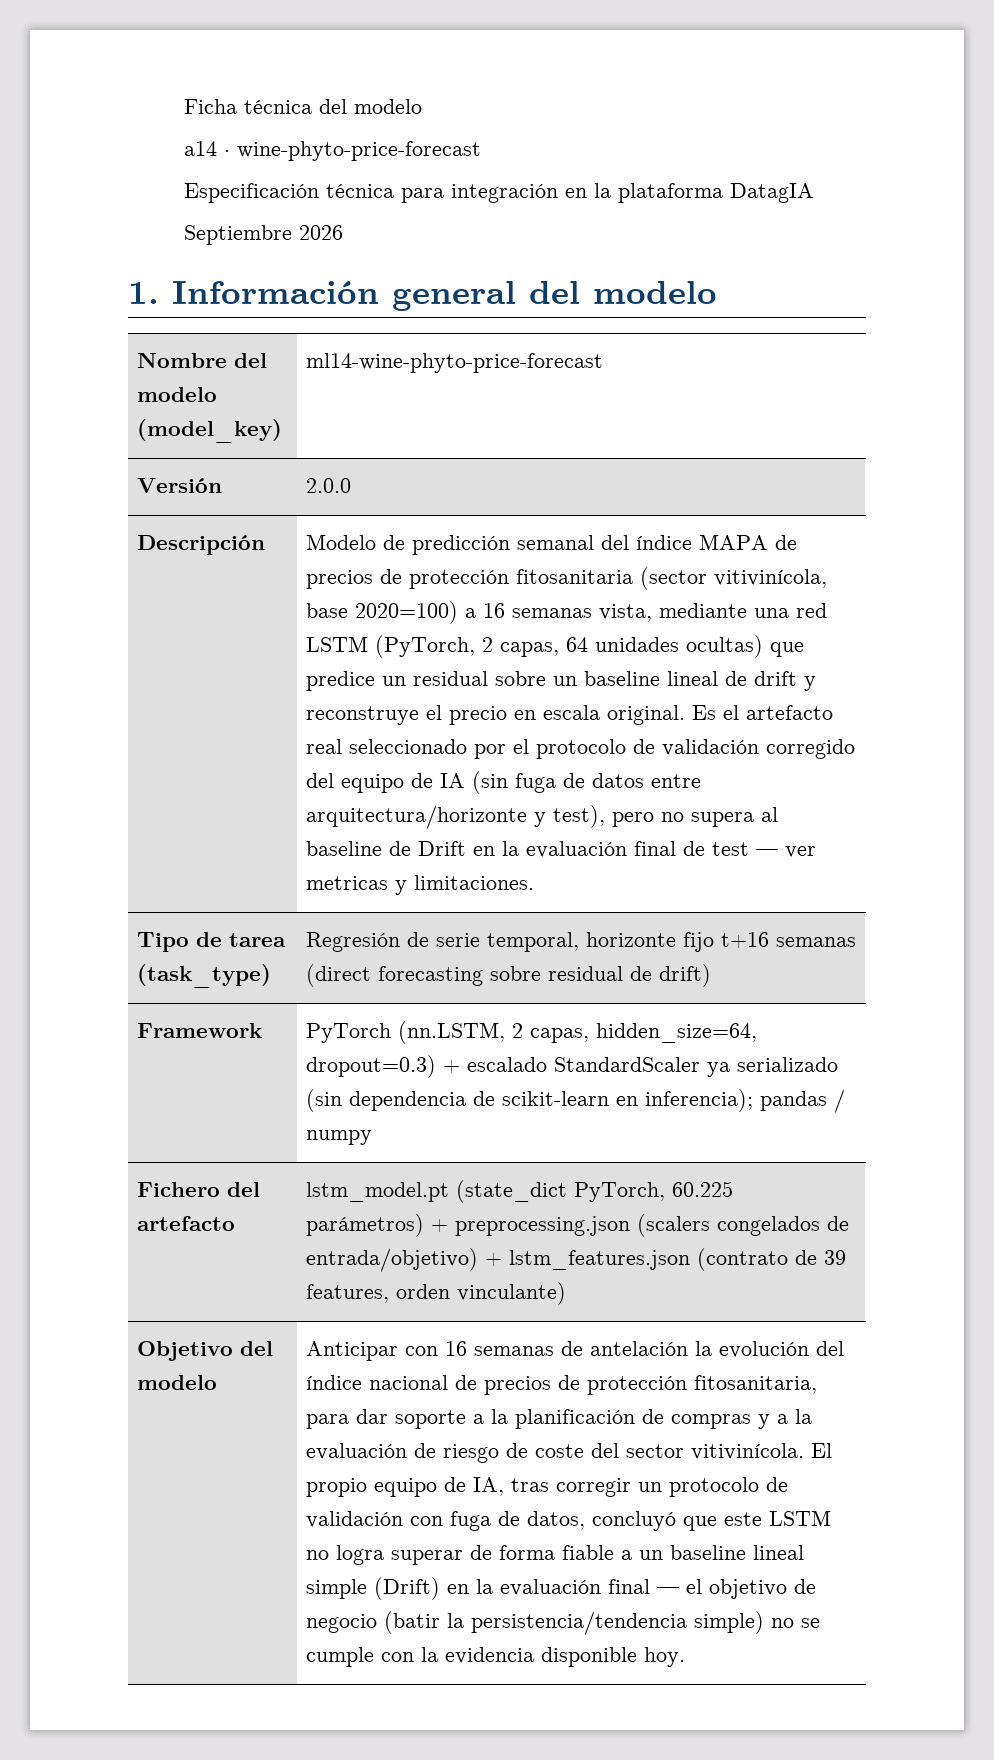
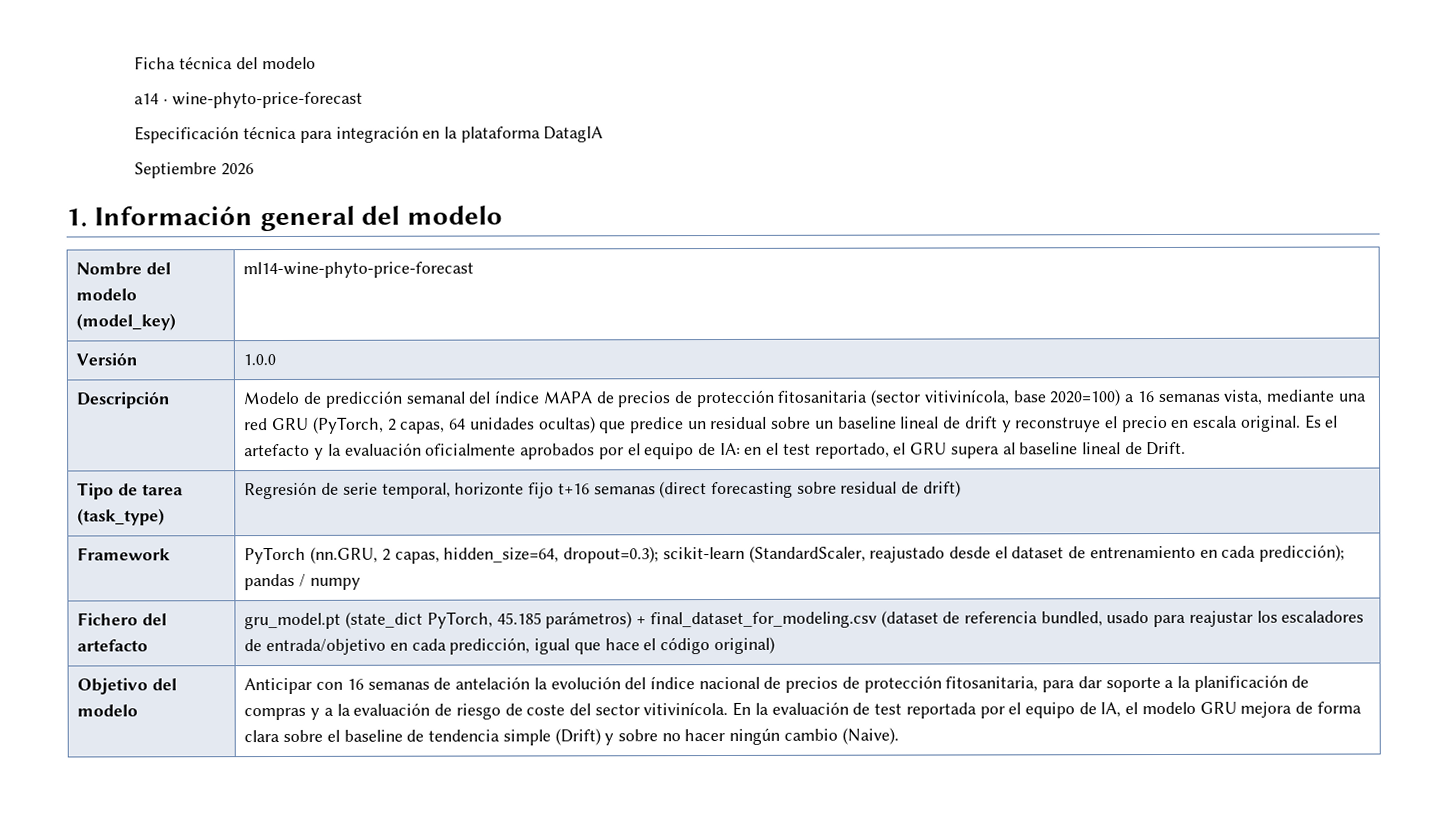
- Versión | 2.0.0
+ Versión | 1.0.0
- Modelo de predicción semanal del índice MAPA de precios de protección fitosanitaria (sector vitivinícola, base 2020=100) a 16 semanas vista, mediante una red LSTM (PyTorch, 2 capas, 64 unidades ocultas) que predice un residual sobre un baseline lineal de drift y reconstruye el precio en escala original.
+ Modelo de predicción semanal del índice MAPA de precios de protección fitosanitaria (sector vitivinícola, base 2020=100) a 16 semanas vista, mediante una red GRU (PyTorch, 2 capas, 64 unidades ocultas) que predice un residual sobre un baseline lineal de drift y reconstruye el precio en escala original.
- Es el artefacto real seleccionado por el protocolo de validación corregido del equipo de IA (sin fuga de datos entre arquitectura/horizonte y test), pero no supera al baseline de Drift en la evaluación final de test — ver metricas y limitaciones.
+ Es el artefacto y la evaluación oficialmente aprobados por el equipo de IA: en el test reportado, el GRU supera al baseline lineal de Drift.
- Framework | PyTorch (nn.LSTM, 2 capas, hidden_size=64, dropout=0.3) + escalado StandardScaler ya serializado (sin dependencia de scikit-learn en inferencia); pandas / numpy
+ Framework | PyTorch (nn.GRU, 2 capas, hidden_size=64, dropout=0.3); scikit-learn (StandardScaler, reajustado desde el dataset de entrenamiento en cada predicción); pandas / numpy
- Fichero del artefacto | lstm_model.pt (state_dict PyTorch, 60.225 parámetros) + preprocessing.json (scalers congelados de entrada/objetivo) + lstm_features.json (contrato de 39 features, orden vinculante)
+ Fichero del artefacto | gru_model.pt (state_dict PyTorch, 45.185 parámetros) + final_dataset_for_modeling.csv (dataset de referencia bundled, usado para reajustar los escaladores de entrada/objetivo en cada predicción, igual que hace el código original)
- El propio equipo de IA, tras corregir un protocolo de validación con fuga de datos, concluyó que este LSTM no logra superar de forma fiable a un baseline lineal simple (Drift) en la evaluación final — el objetivo de negocio (batir la persistencia/tendencia simple) no se cumple con la evidencia disponible hoy.
+ En la evaluación de test reportada por el equipo de IA, el modelo GRU mejora de forma clara sobre el baseline de tendencia simple (Drift) y sobre no hacer ningún cambio (Naive).

